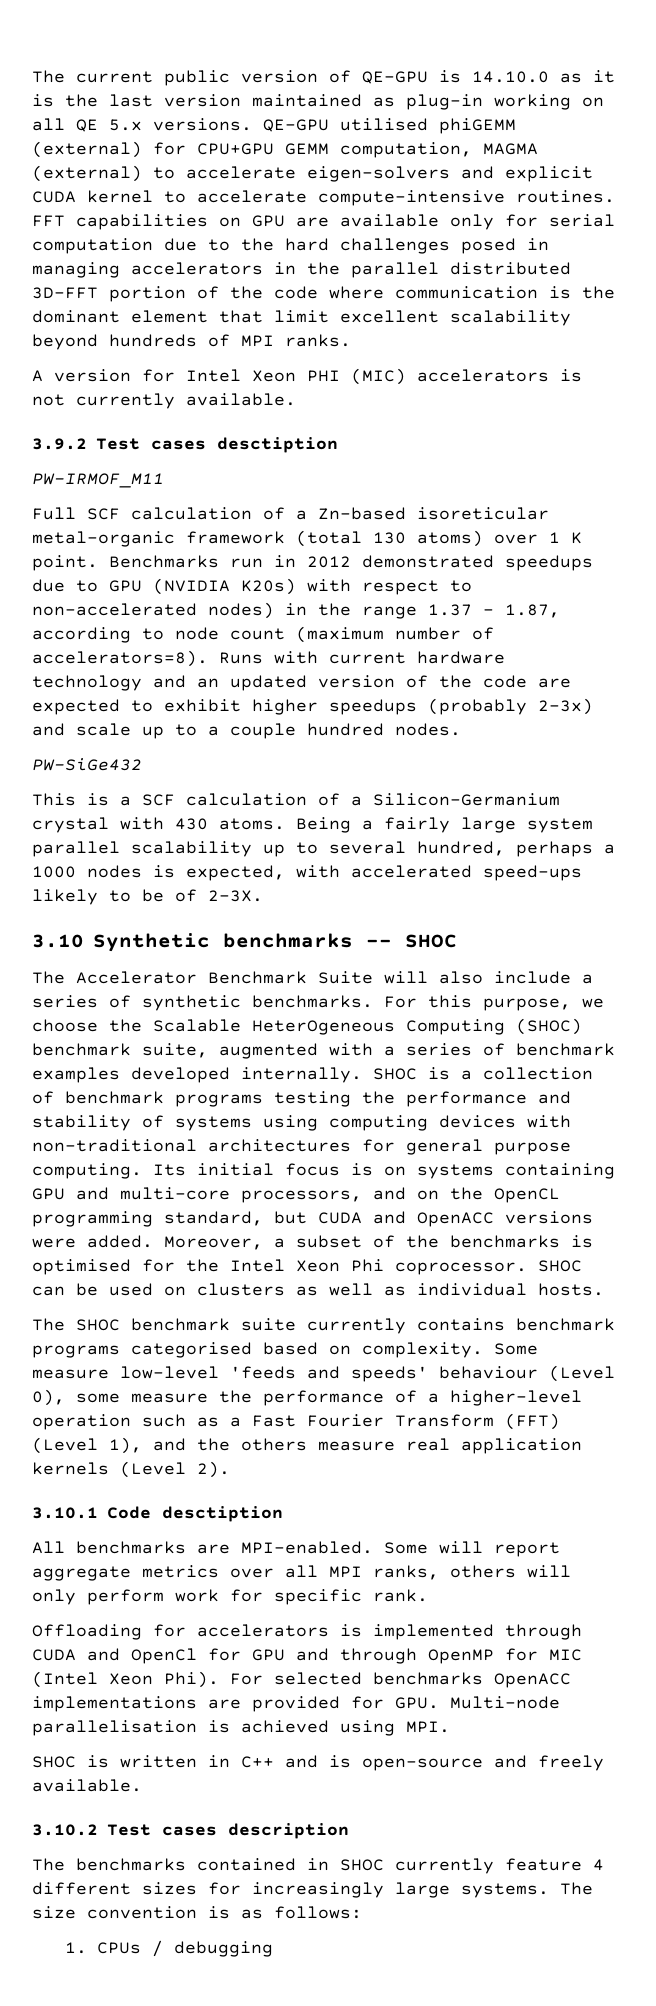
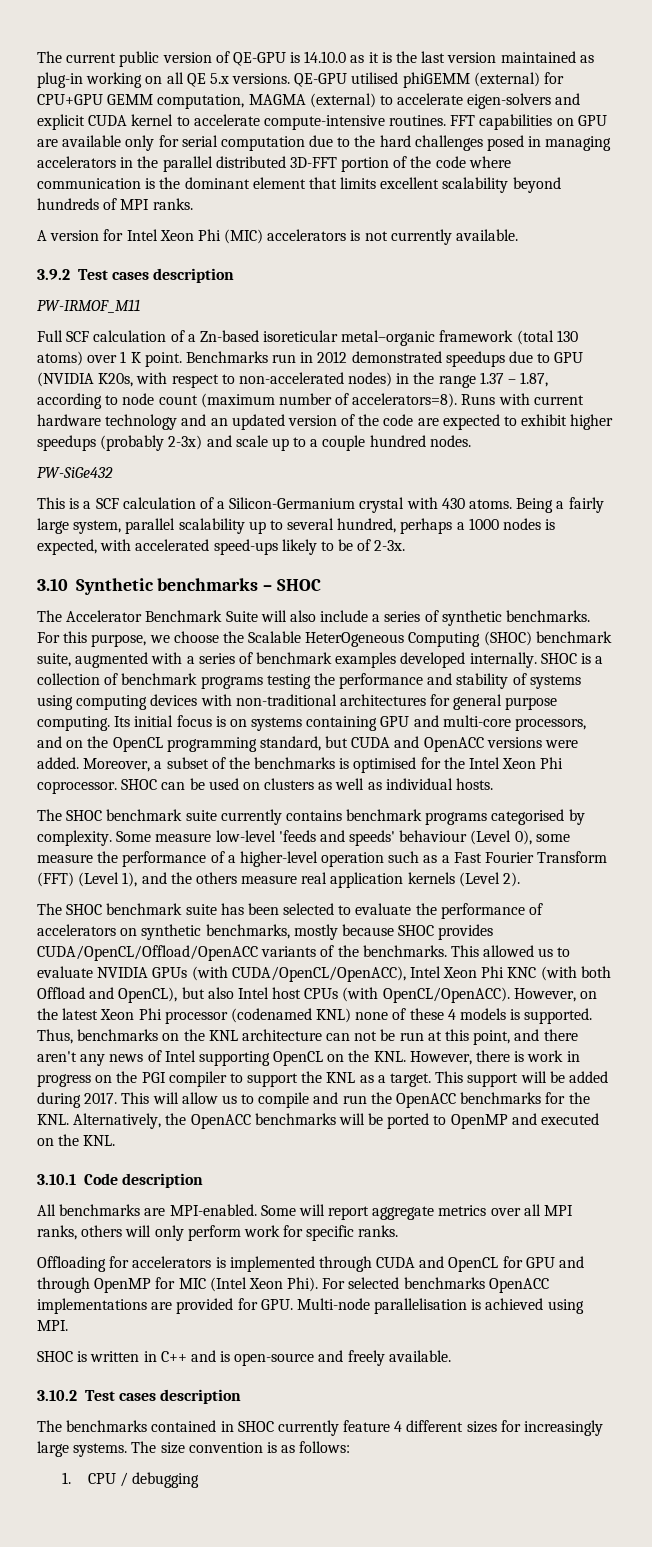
- FFT capabilities on GPU are available only for serial computation due to the hard challenges posed in managing accelerators in the parallel distributed 3D-FFT portion of the code where communication is the dominant element that limit excellent scalability beyond hundreds of MPI ranks.
+ FFT capabilities on GPU are available only for serial computation due to the hard challenges posed in managing accelerators in the parallel distributed 3D-FFT portion of the code where communication is the dominant element that limits excellent scalability beyond hundreds of MPI ranks.
- A version for Intel Xeon PHI (MIC) accelerators is not currently available.
+ A version for Intel Xeon Phi (MIC) accelerators is not currently available.
- 3.9.2 Test cases desctiption
+ 3.9.2 Test cases description
- Benchmarks run in 2012 demonstrated speedups due to GPU (NVIDIA K20s) with respect to non-accelerated nodes) in the range 1.37 – 1.87, according to node count (maximum number of accelerators=8).
+ Benchmarks run in 2012 demonstrated speedups due to GPU (NVIDIA K20s, with respect to non-accelerated nodes) in the range 1.37 – 1.87, according to node count (maximum number of accelerators=8).
- Being a fairly large system parallel scalability up to several hundred, perhaps a 1000 nodes is expected, with accelerated speed-ups likely to be of 2-3X.
+ Being a fairly large system, parallel scalability up to several hundred, perhaps a 1000 nodes is expected, with accelerated speed-ups likely to be of 2-3x.
- 3.10 Synthetic benchmarks -- SHOC
+ 3.10 Synthetic benchmarks – SHOC
- The SHOC benchmark suite currently contains benchmark programs categorised based on complexity.
+ The SHOC benchmark suite currently contains benchmark programs categorised by complexity.
+ The SHOC benchmark suite has been selected to evaluate the performance of accelerators on synthetic benchmarks, mostly because SHOC provides CUDA/OpenCL/Offload/OpenACC variants of the benchmarks. This allowed us to evaluate NVIDIA GPUs (with CUDA/OpenCL/OpenACC), Intel Xeon Phi KNC (with both Offload and OpenCL), but also Intel host CPUs (with OpenCL/OpenACC). However, on the latest Xeon Phi processor (codenamed KNL) none of these 4 models is supported. Thus, benchmarks on the KNL architecture can not be run at this point, and there aren't any news of Intel supporting OpenCL on the KNL. However, there is work in progress on the PGI compiler to support the KNL as a target. This support will be added during 2017. This will allow us to compile and run the OpenACC benchmarks for the KNL. Alternatively, the OpenACC benchmarks will be ported to OpenMP and executed on the KNL.
- 3.10.1 Code desctiption
+ 3.10.1 Code description
- Some will report aggregate metrics over all MPI ranks, others will only perform work for specific rank.
+ Some will report aggregate metrics over all MPI ranks, others will only perform work for specific ranks.
- Offloading for accelerators is implemented through CUDA and OpenCl for GPU and through OpenMP for MIC (Intel Xeon Phi).
+ Offloading for accelerators is implemented through CUDA and OpenCL for GPU and through OpenMP for MIC (Intel Xeon Phi).
- 1. CPUs / debugging
+ 1. CPU / debugging

